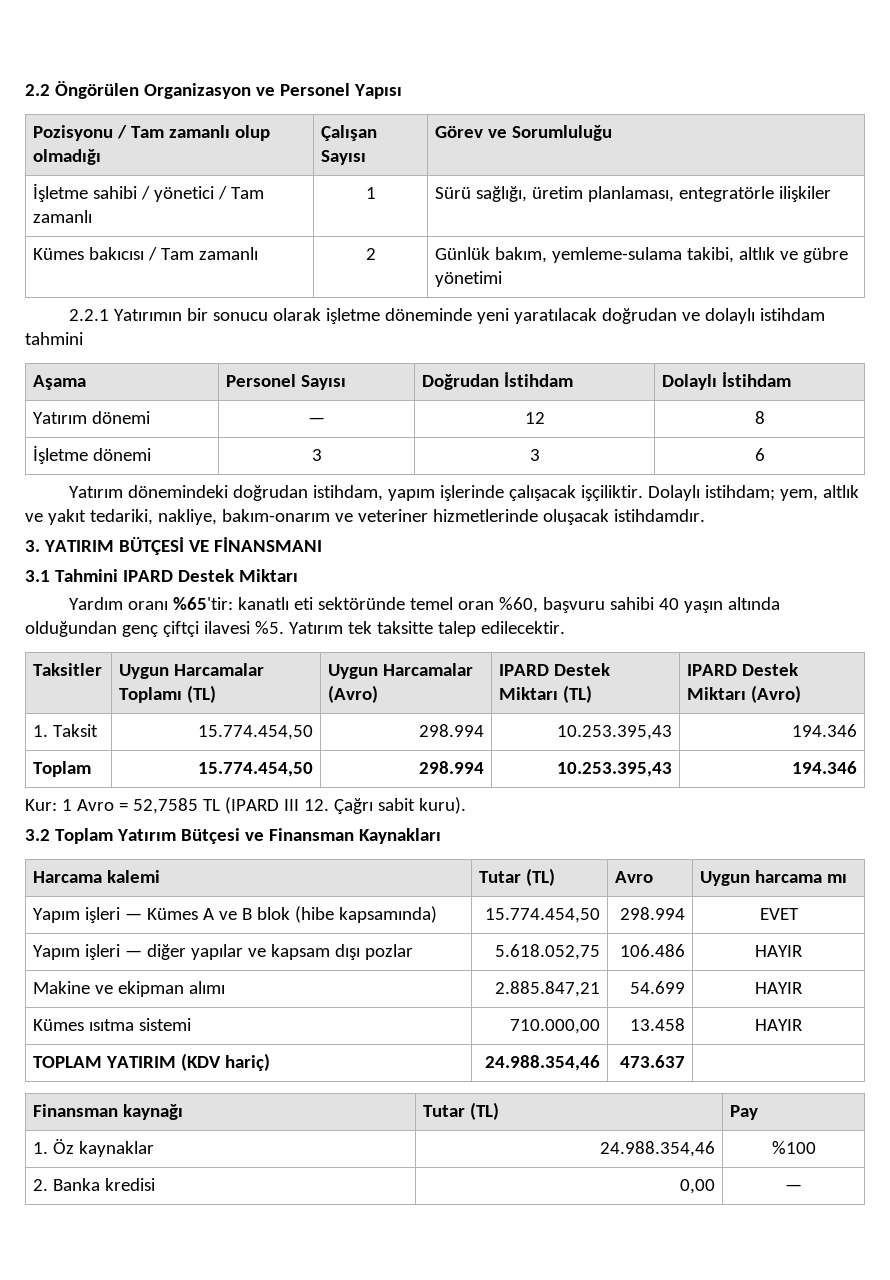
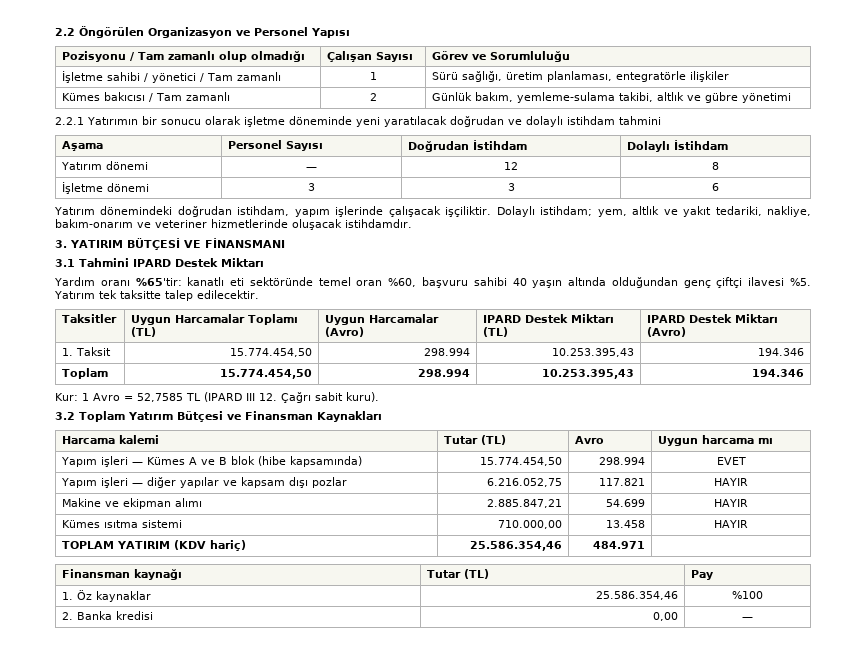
- Yapım işleri — diğer yapılar ve kapsam dışı pozlar | 5.618.052,75 | 106.486 | HAYIR
+ Yapım işleri — diğer yapılar ve kapsam dışı pozlar | 6.216.052,75 | 117.821 | HAYIR
- TOPLAM YATIRIM (KDV hariç) | 24.988.354,46 | 473.637 |
+ TOPLAM YATIRIM (KDV hariç) | 25.586.354,46 | 484.971 |
- 1. Öz kaynaklar | 24.988.354,46 | %100
+ 1. Öz kaynaklar | 25.586.354,46 | %100

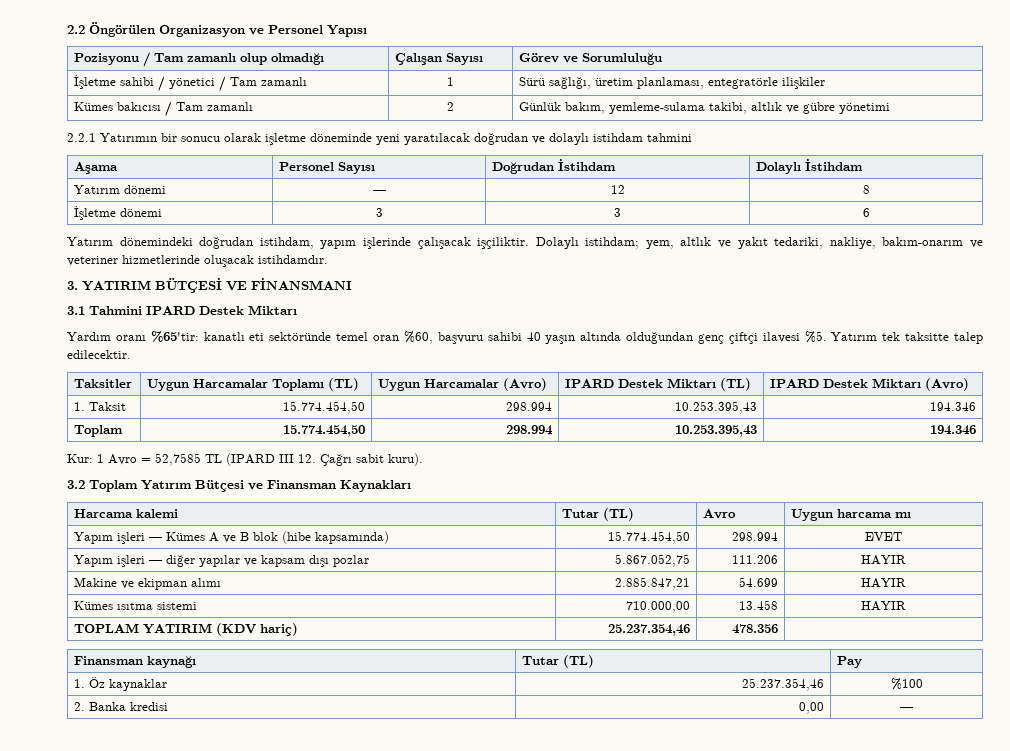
- Yapım işleri — diğer yapılar ve kapsam dışı pozlar | 6.216.052,75 | 117.821 | HAYIR
+ Yapım işleri — diğer yapılar ve kapsam dışı pozlar | 5.867.052,75 | 111.206 | HAYIR
- TOPLAM YATIRIM (KDV hariç) | 25.586.354,46 | 484.971 |
+ TOPLAM YATIRIM (KDV hariç) | 25.237.354,46 | 478.356 |
- 1. Öz kaynaklar | 25.586.354,46 | %100
+ 1. Öz kaynaklar | 25.237.354,46 | %100

